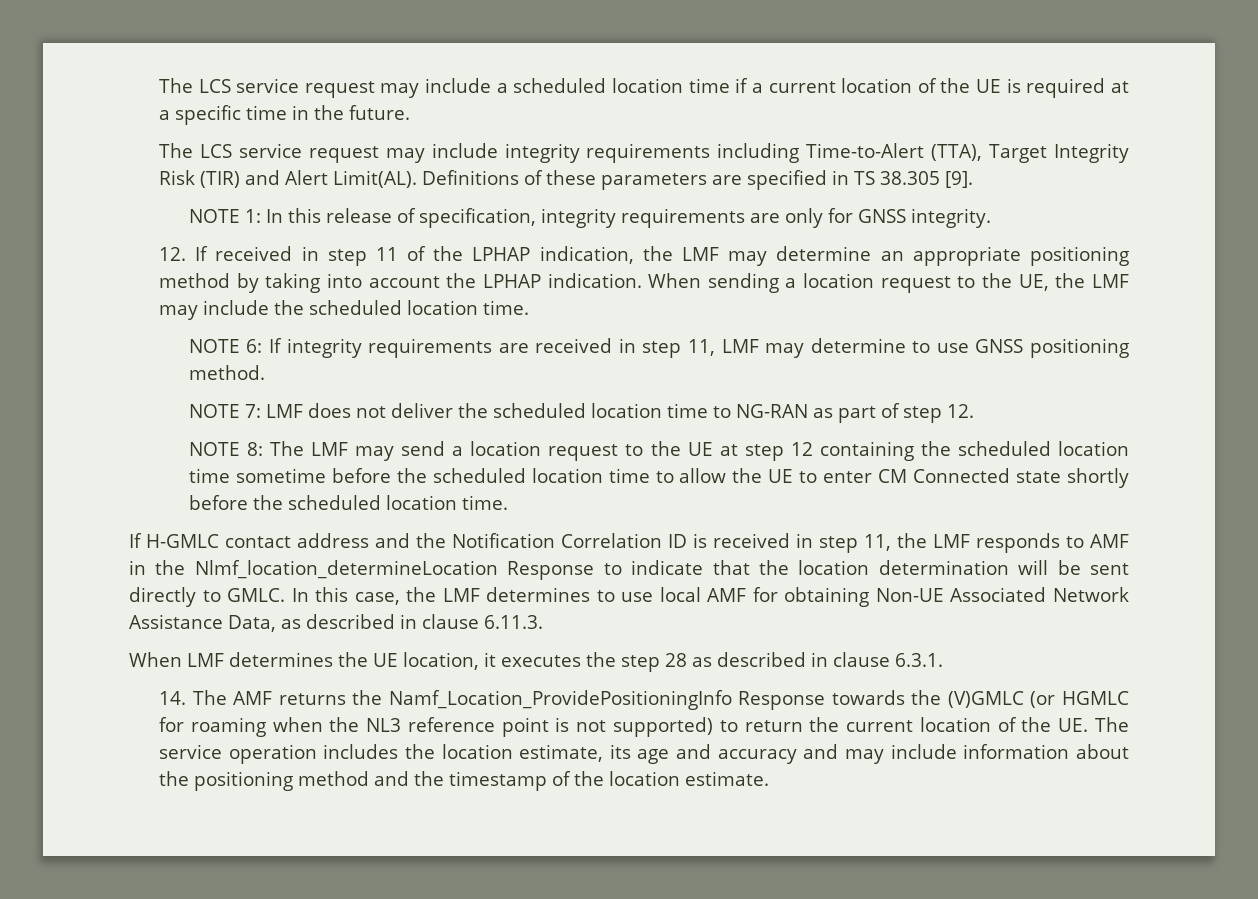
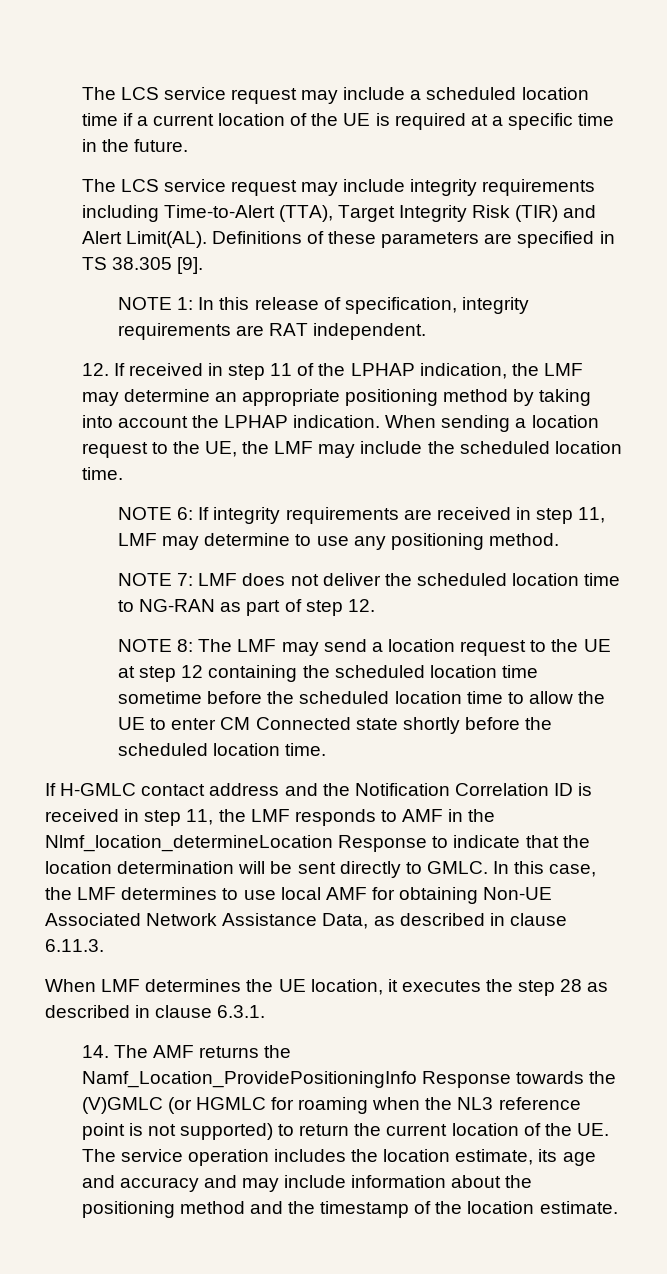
- NOTE 1: In this release of specification, integrity requirements are only for GNSS integrity.
+ NOTE 1: In this release of specification, integrity requirements are RAT independent.
- NOTE 6: If integrity requirements are received in step 11, LMF may determine to use GNSS positioning method.
+ NOTE 6: If integrity requirements are received in step 11, LMF may determine to use any positioning method.

